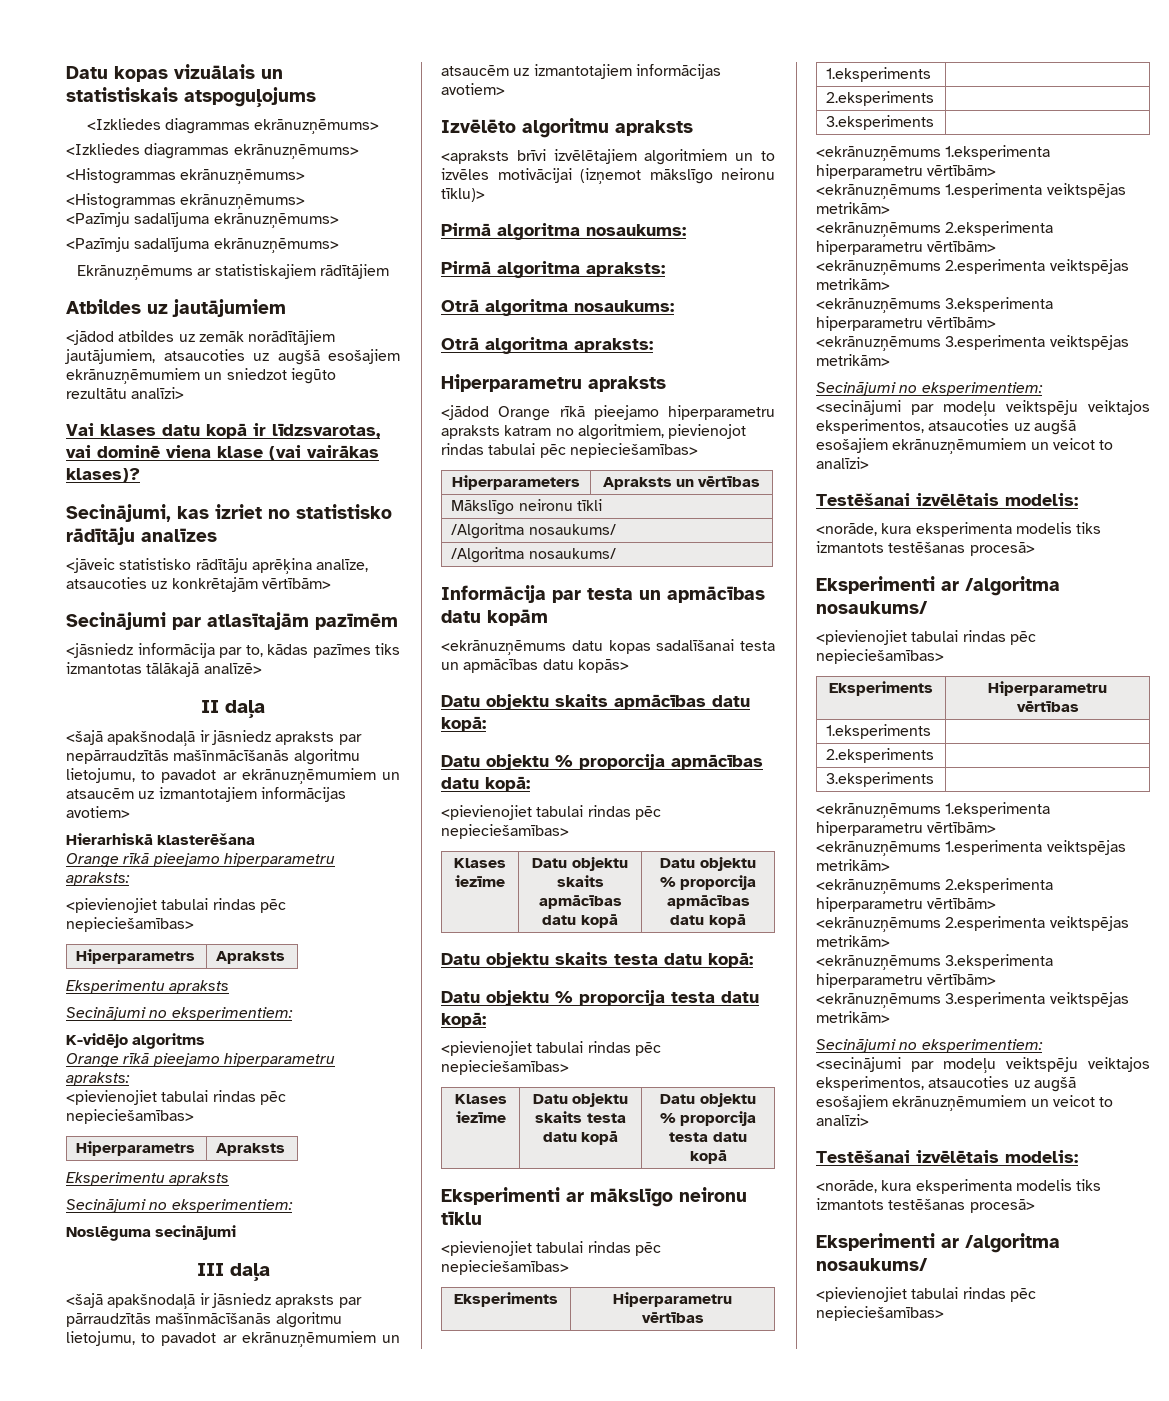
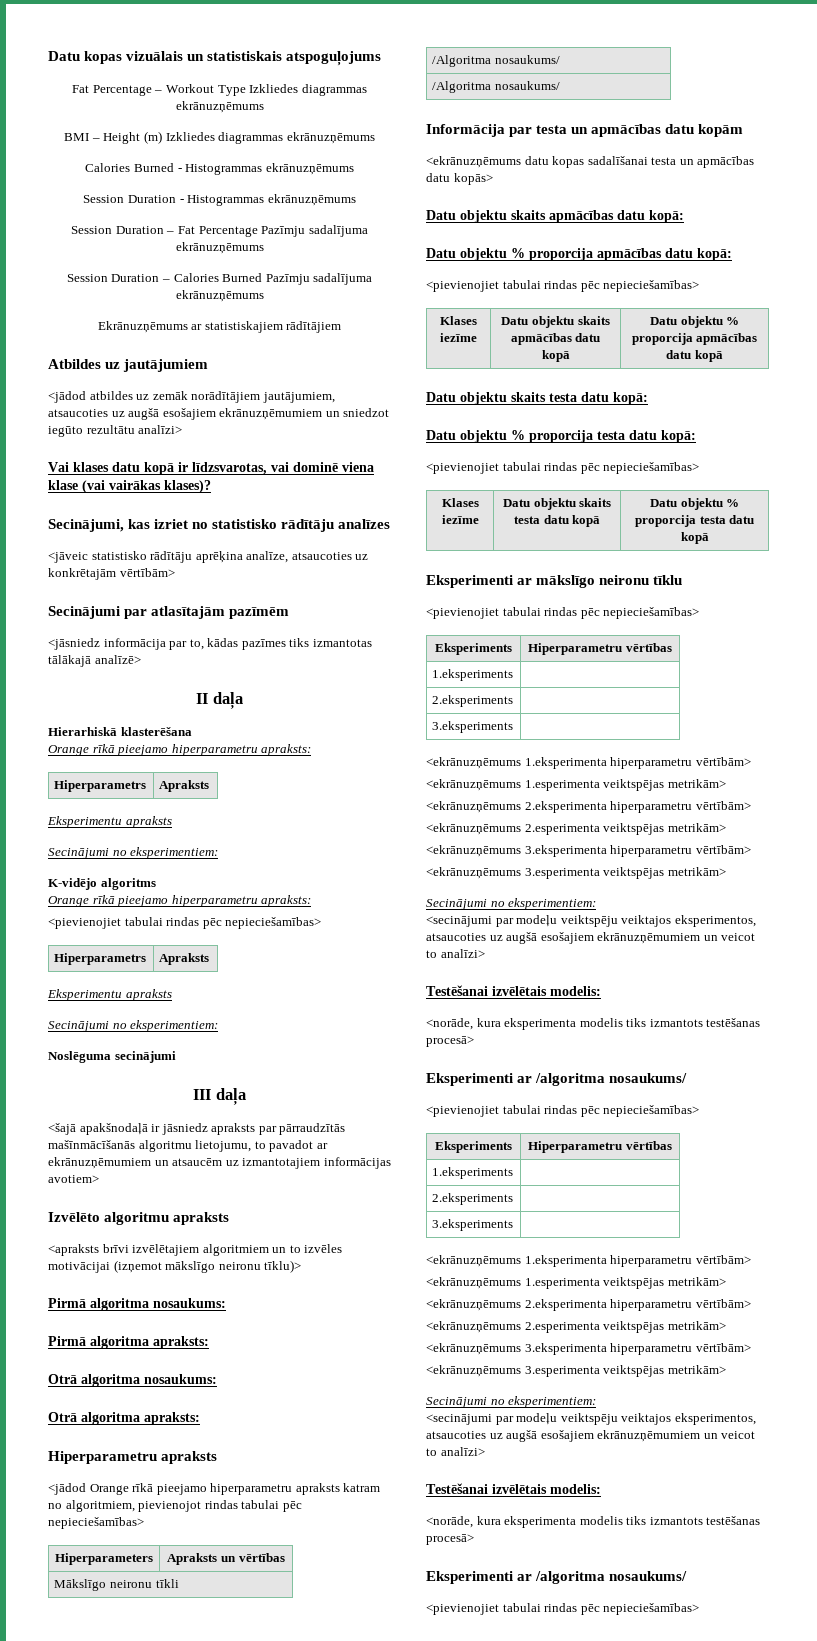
  Datu kopas vizuālais un statistiskais atspoguļojums
- <Izkliedes diagrammas ekrānuzņēmums>
- <Izkliedes diagrammas ekrānuzņēmums>
- <Histogrammas ekrānuzņēmums>
- <Histogrammas ekrānuzņēmums>
- <Pazīmju sadalījuma ekrānuzņēmums>
- <Pazīmju sadalījuma ekrānuzņēmums>
+ Fat Percentage – Workout Type Izkliedes diagrammas ekrānuzņēmums
+ BMI – Height (m) Izkliedes diagrammas ekrānuzņēmums
+ Calories Burned - Histogrammas ekrānuzņēmums
+ Session Duration - Histogrammas ekrānuzņēmums
+ Session Duration – Fat Percentage Pazīmju sadalījuma ekrānuzņēmums
+ Session Duration – Calories Burned Pazīmju sadalījuma ekrānuzņēmums
- <šajā apakšnodaļā ir jāsniedz apraksts par nepārraudzītās mašīnmācīšanās algoritmu lietojumu, to pavadot ar ekrānuzņēmumiem un atsaucēm uz izmantotajiem informācijas avotiem>
  Hierarhiskā klasterēšana
  Orange rīkā pieejamo hiperparametru apraksts:
- <pievienojiet tabulai rindas pēc nepieciešamības>

